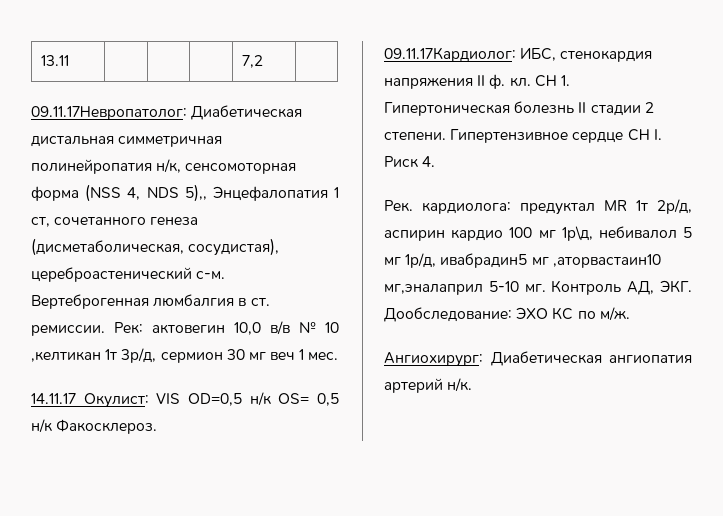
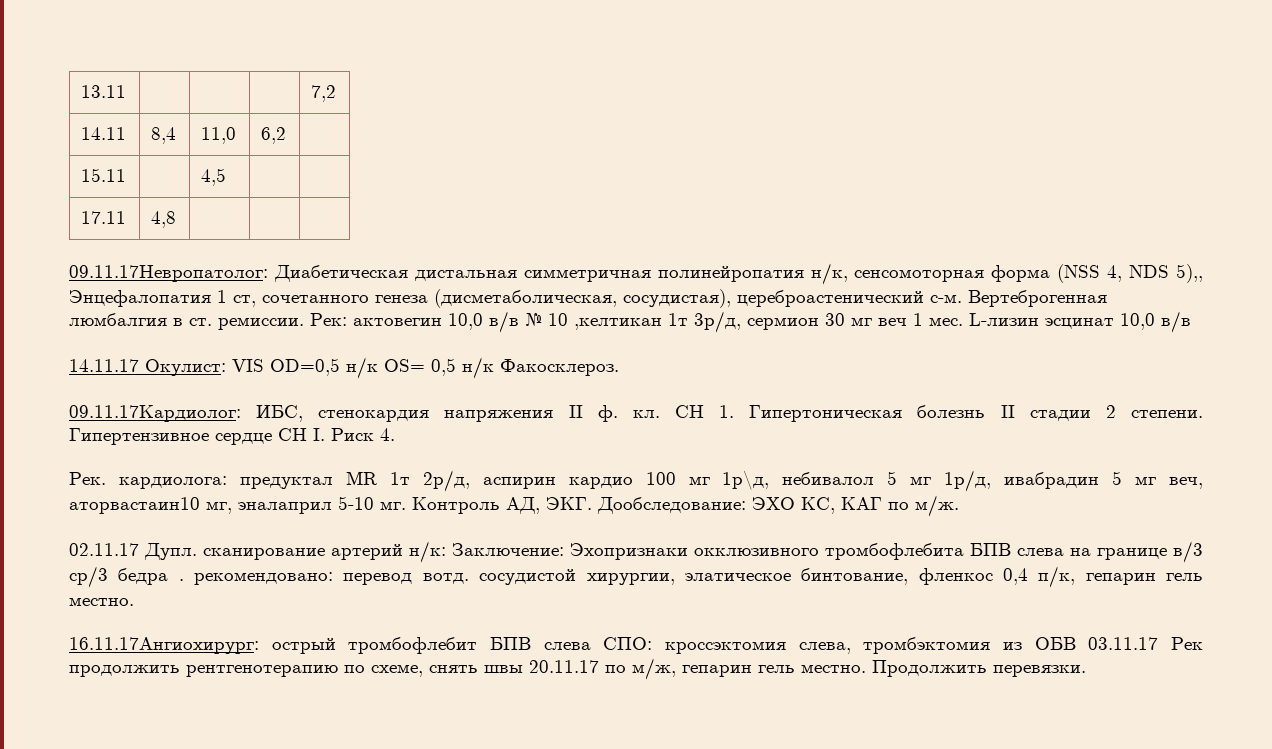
- 13.11 | | | | 7,2 |
+ 13.11 | | | | 7,2
+ 14.11 | 8,4 | 11,0 | 6,2 |
+ 15.11 | | 4,5 | |
+ 17.11 | 4,8 | | |
+ L-лизин эсцинат 10,0 в/в
- Рек. кардиолога: предуктал MR 1т 2р/д, аспирин кардио 100 мг 1р\д, небивалол 5 мг 1р/д, ивабрадин5 мг ,аторвастаин10 мг,эналаприл 5-10 мг.
+ Рек. кардиолога: предуктал MR 1т 2р/д, аспирин кардио 100 мг 1р\д, небивалол 5 мг 1р/д, ивабрадин 5 мг веч, аторвастаин10 мг, эналаприл 5-10 мг.
- Контроль АД, ЭКГ. Дообследование: ЭХО КС по м/ж.
+ Контроль АД, ЭКГ. Дообследование: ЭХО КС, КАГ по м/ж.
- Ангиохирург: Диабетическая ангиопатия артерий н/к.
+ 02.11.17 Дупл. сканирование артерий н/к: Заключение: Эхопризнаки окклюзивного тромбофлебита БПВ слева на границе в/3 ср/3 бедра . рекомендовано: перевод вотд. сосудистой хирургии, элатическое бинтование, фленкос 0,4 п/к, гепарин гель местно.
+ 16.11.17Ангиохирург: острый тромбофлебит БПВ слева СПО: кроссэктомия слева, тромбэктомия из ОБВ 03.11.17 Рек продолжить рентгенотерапию по схеме, снять швы 20.11.17 по м/ж, гепарин гель местно. Продолжить перевязки.

